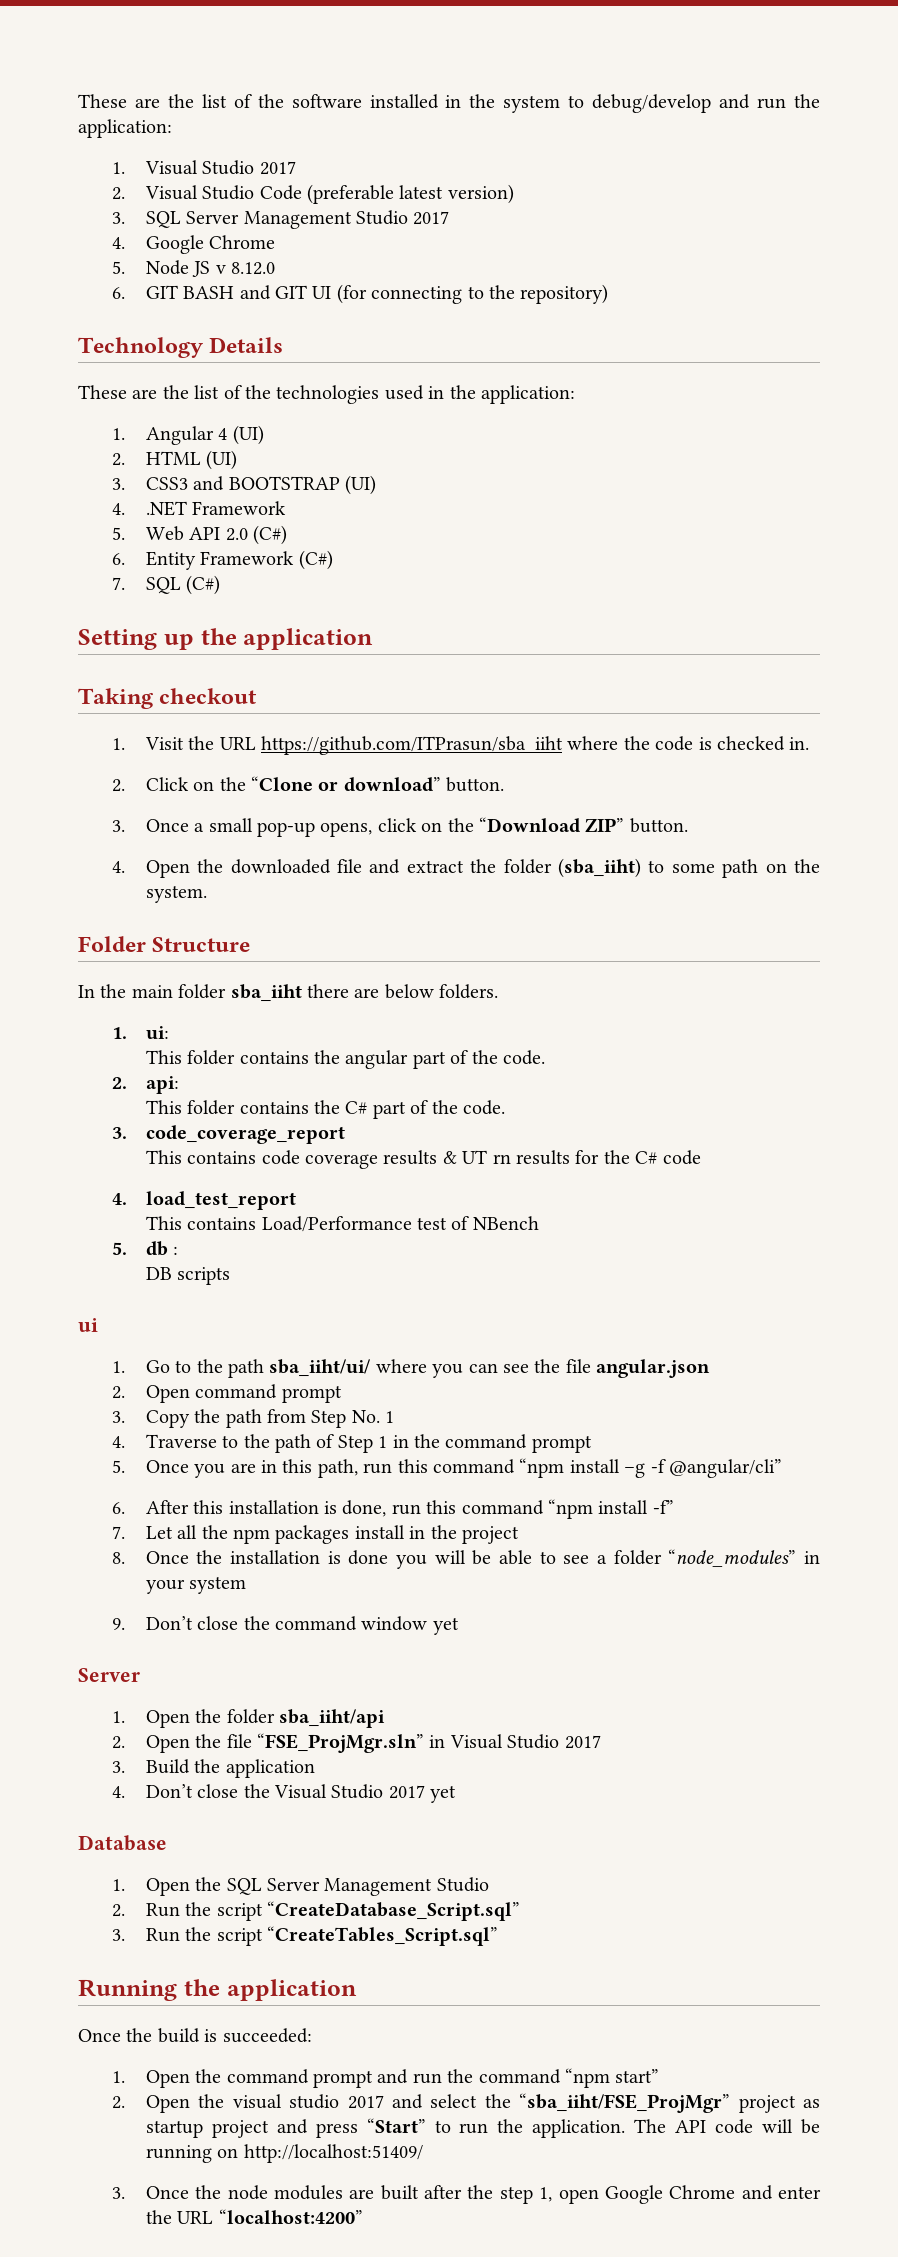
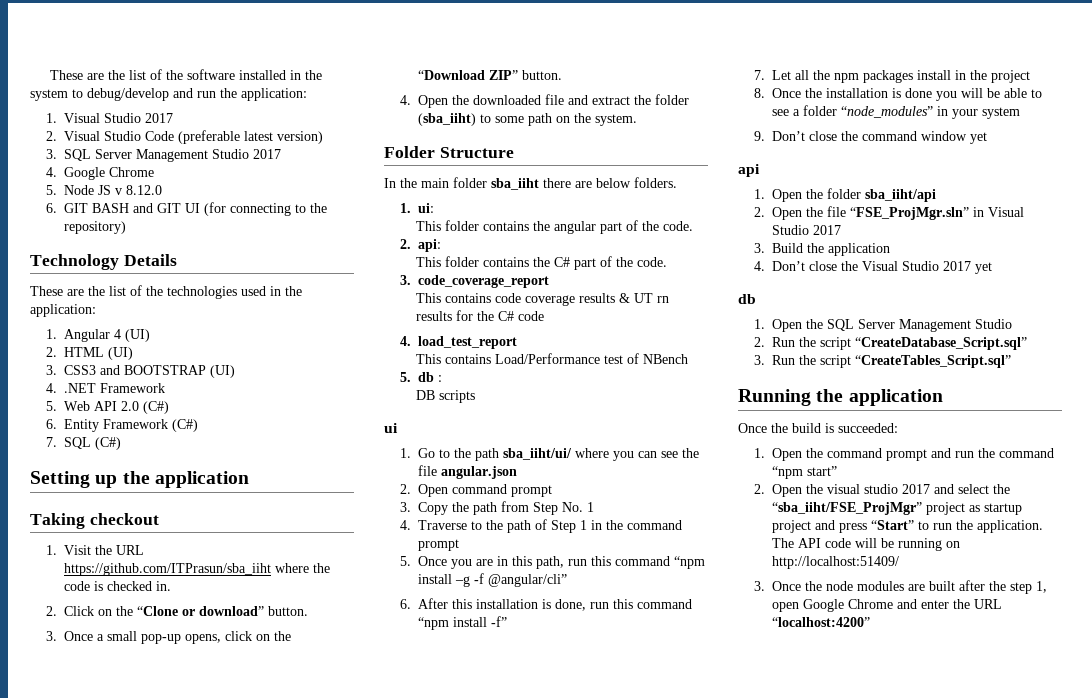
  9. Don’t close the command window yet
- Server
+ api
  4. Don’t close the Visual Studio 2017 yet
- Database
+ db

